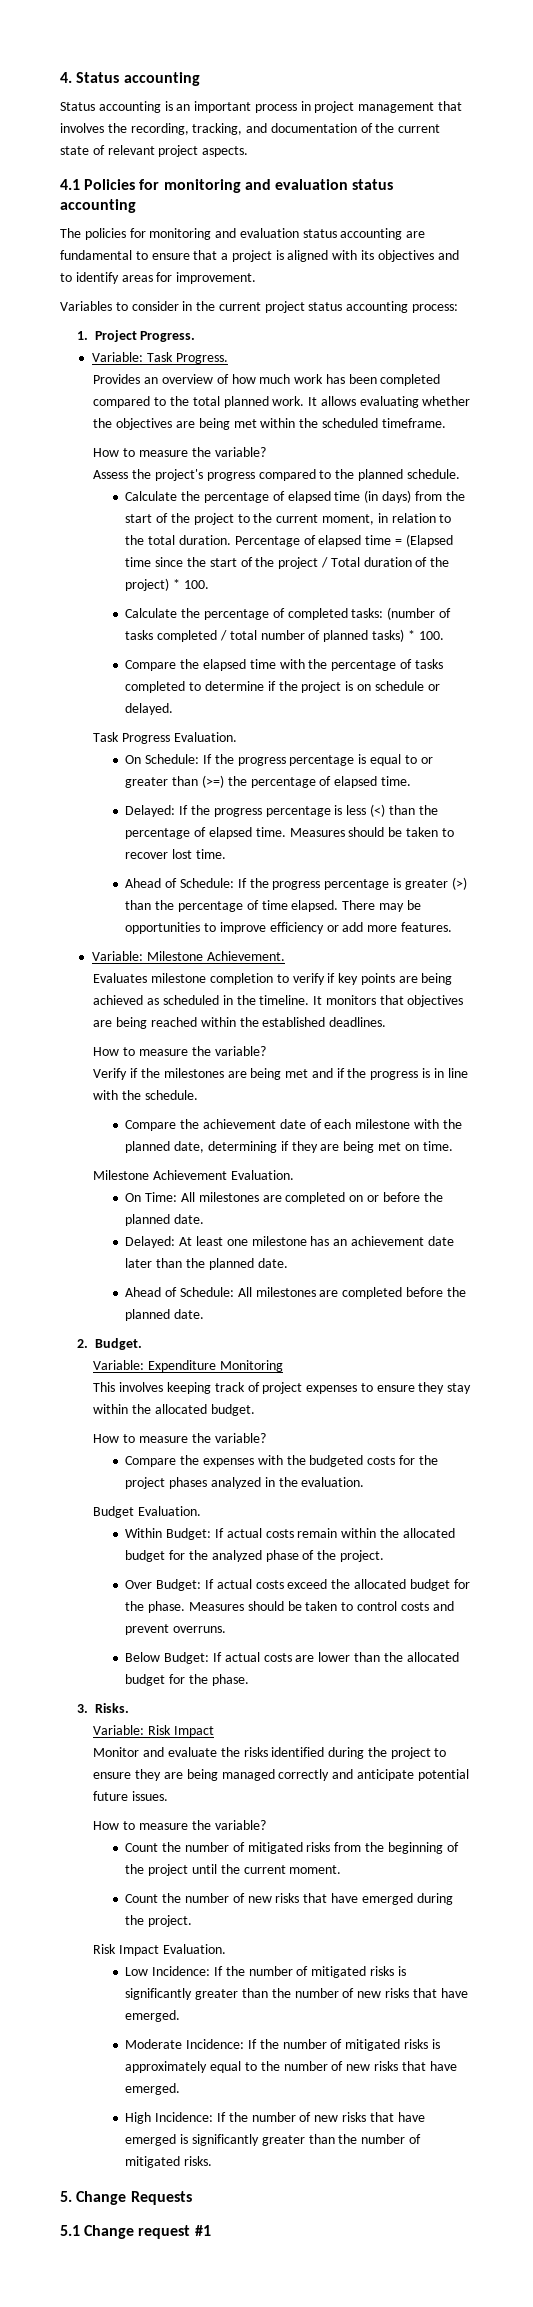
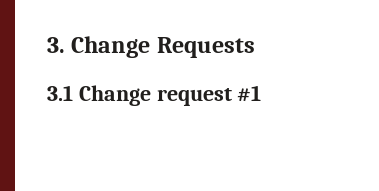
- 4. Status accounting
- Status accounting is an important process in project management that involves the recording, tracking, and documentation of the current state of relevant project aspects.
- 4.1 Policies for monitoring and evaluation status accounting
- The policies for monitoring and evaluation status accounting are fundamental to ensure that a project is aligned with its objectives and to identify areas for improvement.
- Variables to consider in the current project status accounting process:
- 1. Project Progress.
- Variable: Task Progress.
- Provides an overview of how much work has been completed compared to the total planned work. It allows evaluating whether the objectives are being met within the scheduled timeframe.
- How to measure the variable?
- Assess the project's progress compared to the planned schedule.
- Calculate the percentage of elapsed time (in days) from the start of the project to the current moment, in relation to the total duration. Percentage of elapsed time = (Elapsed time since the start of the project / Total duration of the project) * 100.
- Calculate the percentage of completed tasks: (number of tasks completed / total number of planned tasks) * 100.
- Compare the elapsed time with the percentage of tasks completed to determine if the project is on schedule or delayed.
- Task Progress Evaluation.
- On Schedule: If the progress percentage is equal to or greater than (>=) the percentage of elapsed time.
- Delayed: If the progress percentage is less (<) than the percentage of elapsed time. Measures should be taken to recover lost time.
- Ahead of Schedule: If the progress percentage is greater (>) than the percentage of time elapsed. There may be opportunities to improve efficiency or add more features.
- Variable: Milestone Achievement.
- Evaluates milestone completion to verify if key points are being achieved as scheduled in the timeline. It monitors that objectives are being reached within the established deadlines.
- How to measure the variable?
- Verify if the milestones are being met and if the progress is in line with the schedule.
- Compare the achievement date of each milestone with the planned date, determining if they are being met on time.
- Milestone Achievement Evaluation.
- On Time: All milestones are completed on or before the planned date.
- Delayed: At least one milestone has an achievement date later than the planned date.
- Ahead of Schedule: All milestones are completed before the planned date.
- 2. Budget.
- Variable: Expenditure Monitoring
- This involves keeping track of project expenses to ensure they stay within the allocated budget.
- How to measure the variable?
- Compare the expenses with the budgeted costs for the project phases analyzed in the evaluation.
- Budget Evaluation.
- Within Budget: If actual costs remain within the allocated budget for the analyzed phase of the project.
- Over Budget: If actual costs exceed the allocated budget for the phase. Measures should be taken to control costs and prevent overruns.
- Below Budget: If actual costs are lower than the allocated budget for the phase.
- 3. Risks.
- Variable: Risk Impact
- Monitor and evaluate the risks identified during the project to ensure they are being managed correctly and anticipate potential future issues.
- How to measure the variable?
- Count the number of mitigated risks from the beginning of the project until the current moment.
- Count the number of new risks that have emerged during the project.
- Risk Impact Evaluation.
- Low Incidence: If the number of mitigated risks is significantly greater than the number of new risks that have emerged.
- Moderate Incidence: If the number of mitigated risks is approximately equal to the number of new risks that have emerged.
- High Incidence: If the number of new risks that have emerged is significantly greater than the number of mitigated risks.
- 5. Change Requests
+ 3. Change Requests
- 5.1 Change request #1
+ 3.1 Change request #1

